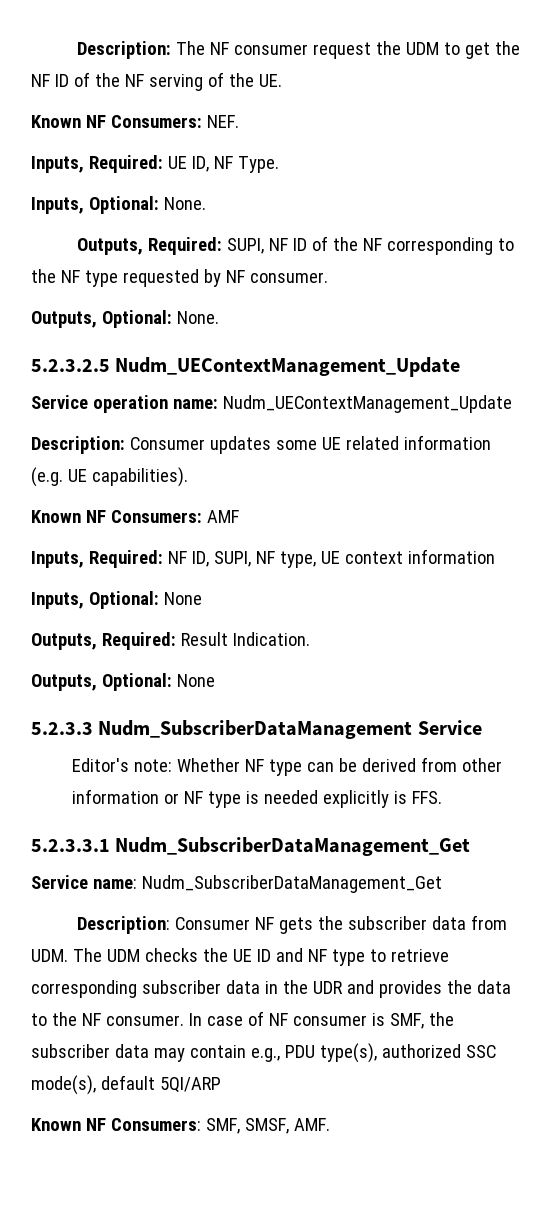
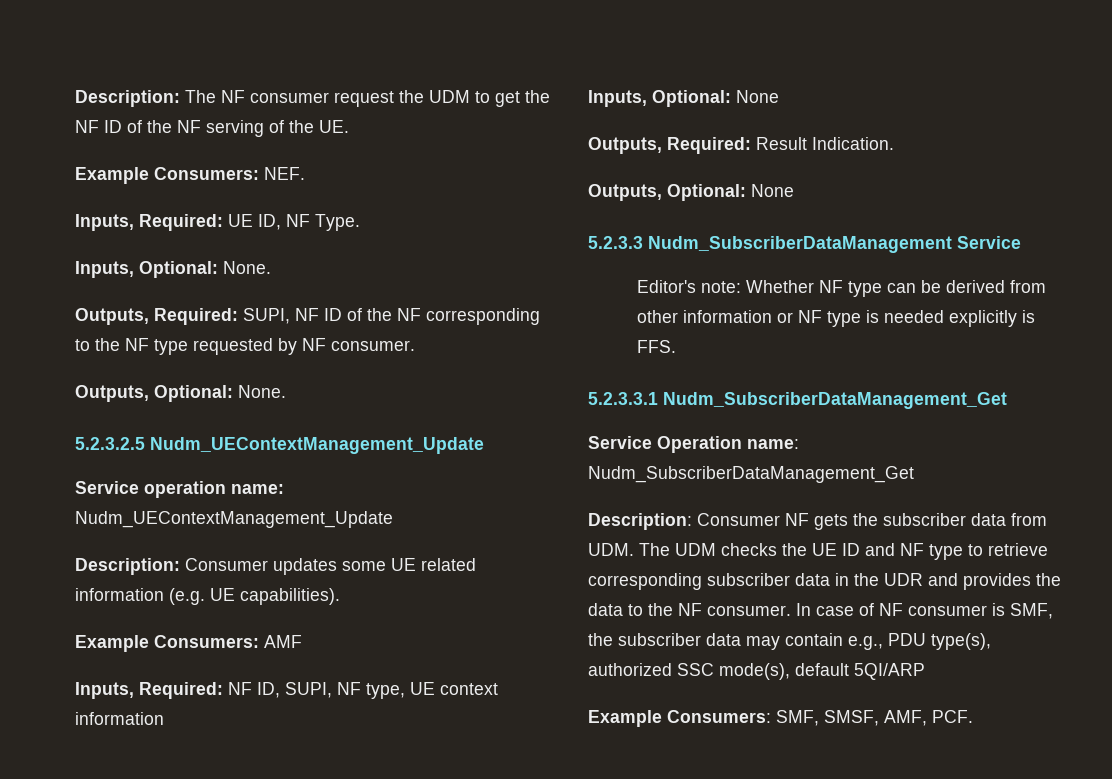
- Known NF Consumers: NEF.
+ Example Consumers: NEF.
- Known NF Consumers: AMF
+ Example Consumers: AMF
- Service name: Nudm_SubscriberDataManagement_Get
+ Service Operation name: Nudm_SubscriberDataManagement_Get
- Known NF Consumers: SMF, SMSF, AMF.
+ Example Consumers: SMF, SMSF, AMF, PCF.

